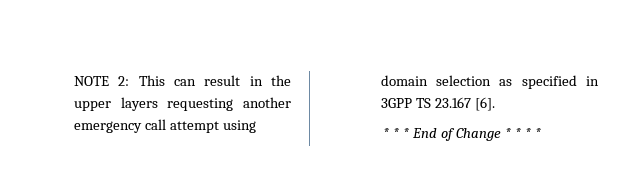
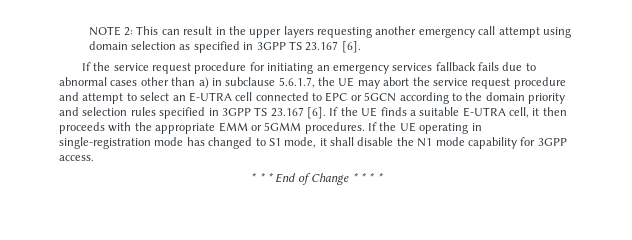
+ If the service request procedure for initiating an emergency services fallback fails due to abnormal cases other than a) in subclause 5.6.1.7, the UE may abort the service request procedure and attempt to select an E-UTRA cell connected to EPC or 5GCN according to the domain priority and selection rules specified in 3GPP TS 23.167 [6]. If the UE finds a suitable E-UTRA cell, it then proceeds with the appropriate EMM or 5GMM procedures. If the UE operating in single-registration mode has changed to S1 mode, it shall disable the N1 mode capability for 3GPP access.

